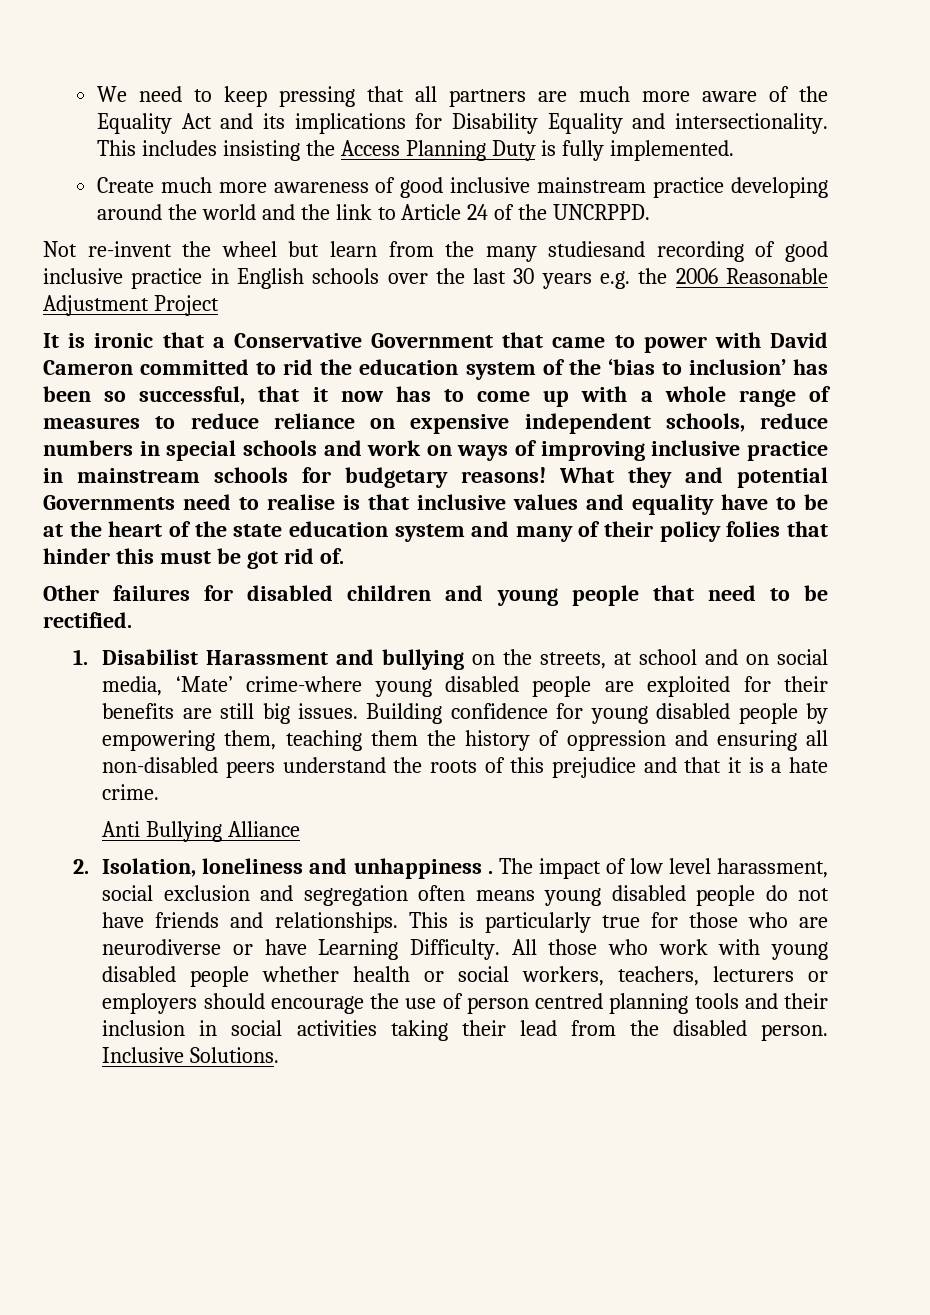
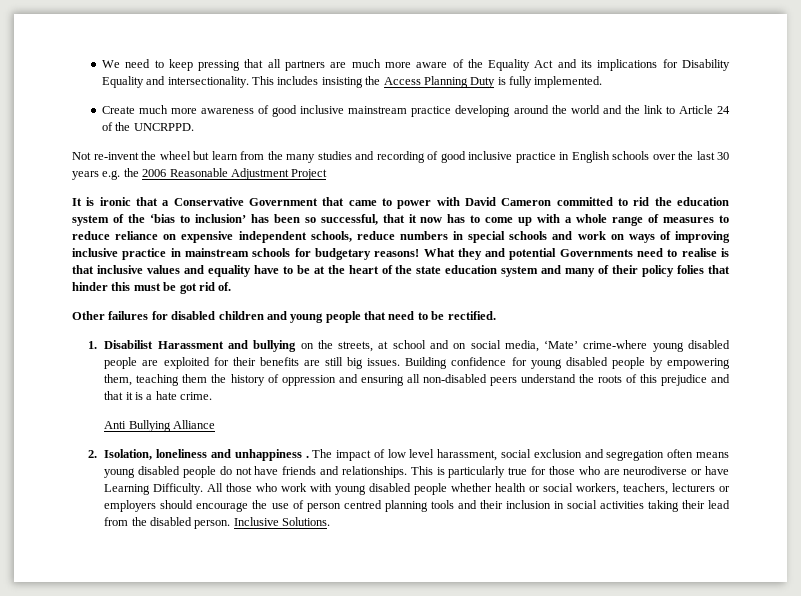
- Not re-invent the wheel but learn from the many studiesand recording of good inclusive practice in English schools over the last 30 years e.g. the 2006 Reasonable Adjustment Project
+ Not re-invent the wheel but learn from the many studies and recording of good inclusive practice in English schools over the last 30 years e.g. the 2006 Reasonable Adjustment Project

